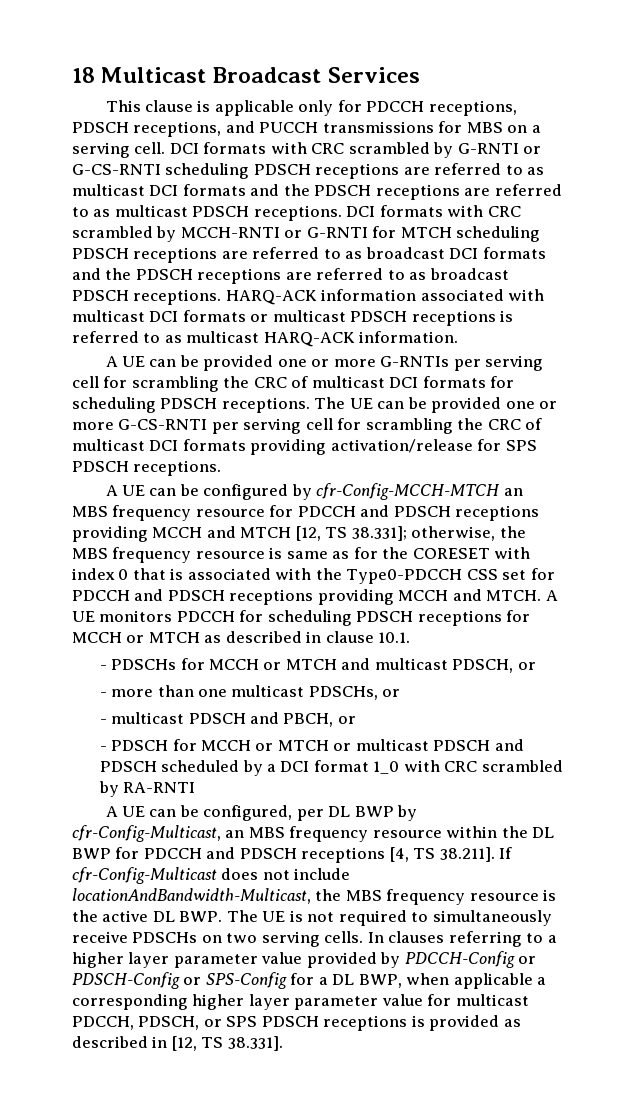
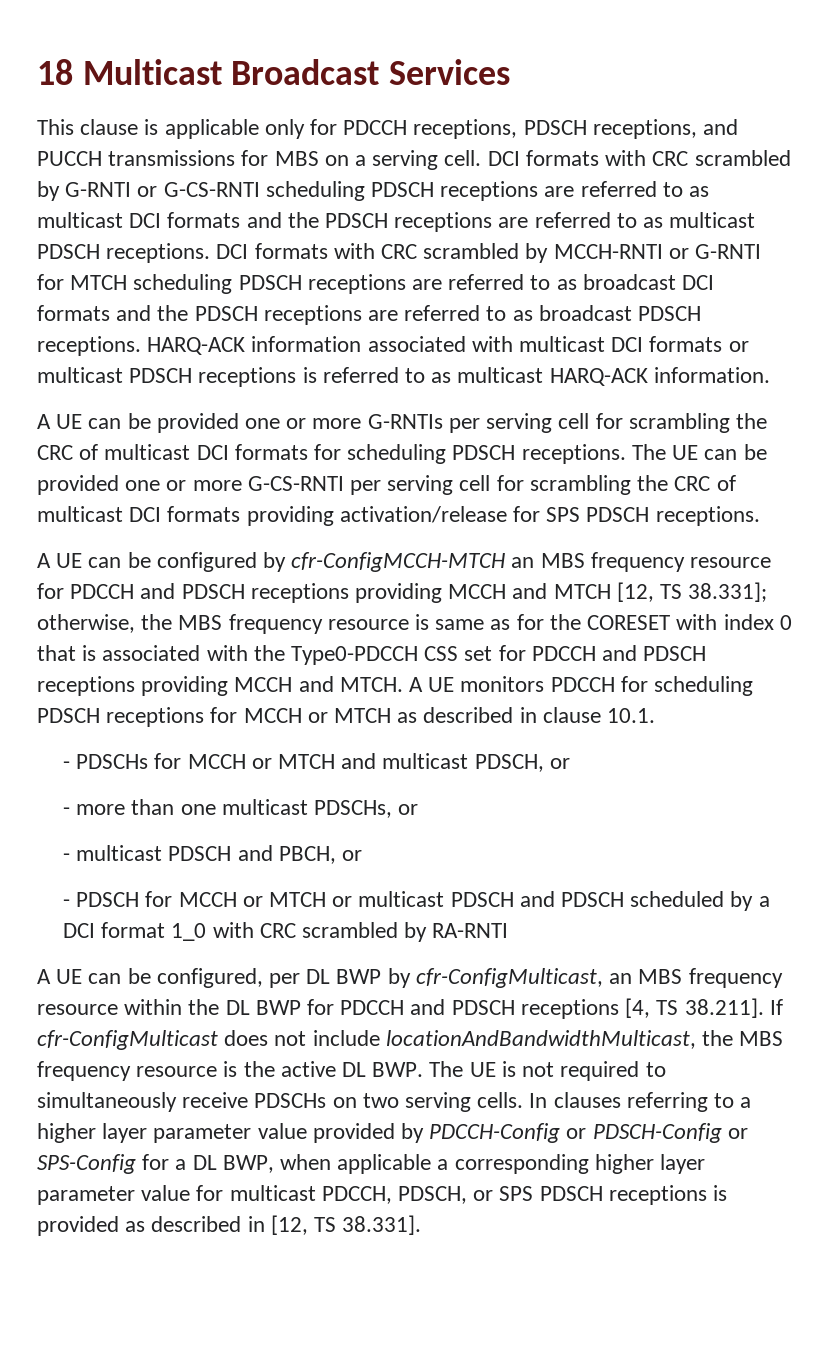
- A UE can be configured by cfr-Config-MCCH-MTCH an MBS frequency resource for PDCCH and PDSCH receptions providing MCCH and MTCH [12, TS 38.331]; otherwise, the MBS frequency resource is same as for the CORESET with index 0 that is associated with the Type0-PDCCH CSS set for PDCCH and PDSCH receptions providing MCCH and MTCH.
+ A UE can be configured by cfr-ConfigMCCH-MTCH an MBS frequency resource for PDCCH and PDSCH receptions providing MCCH and MTCH [12, TS 38.331]; otherwise, the MBS frequency resource is same as for the CORESET with index 0 that is associated with the Type0-PDCCH CSS set for PDCCH and PDSCH receptions providing MCCH and MTCH.
- A UE can be configured, per DL BWP by cfr-Config-Multicast, an MBS frequency resource within the DL BWP for PDCCH and PDSCH receptions [4, TS 38.211]. If cfr-Config-Multicast does not include locationAndBandwidth-Multicast, the MBS frequency resource is the active DL BWP. The UE is not required to simultaneously receive PDSCHs on two serving cells.
+ A UE can be configured, per DL BWP by cfr-ConfigMulticast, an MBS frequency resource within the DL BWP for PDCCH and PDSCH receptions [4, TS 38.211]. If cfr-ConfigMulticast does not include locationAndBandwidthMulticast, the MBS frequency resource is the active DL BWP. The UE is not required to simultaneously receive PDSCHs on two serving cells.

